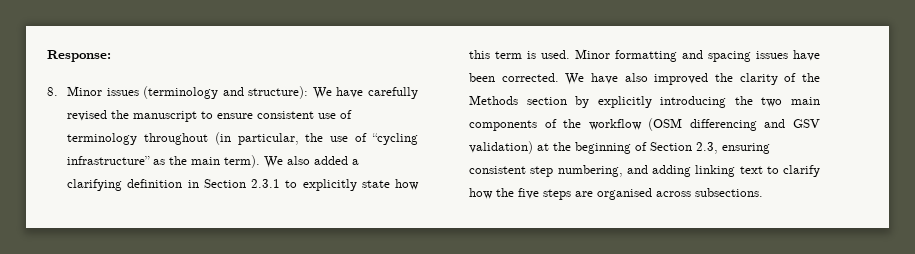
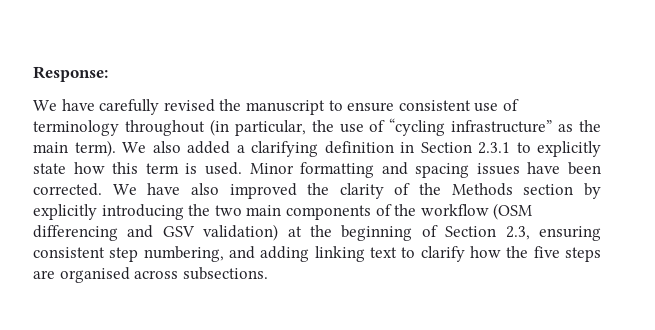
- 8. Minor issues (terminology and structure): We have carefully revised the manuscript to ensure consistent use of terminology throughout (in particular, the use of “cycling infrastructure” as the main term).
+ We have carefully revised the manuscript to ensure consistent use of terminology throughout (in particular, the use of “cycling infrastructure” as the main term).

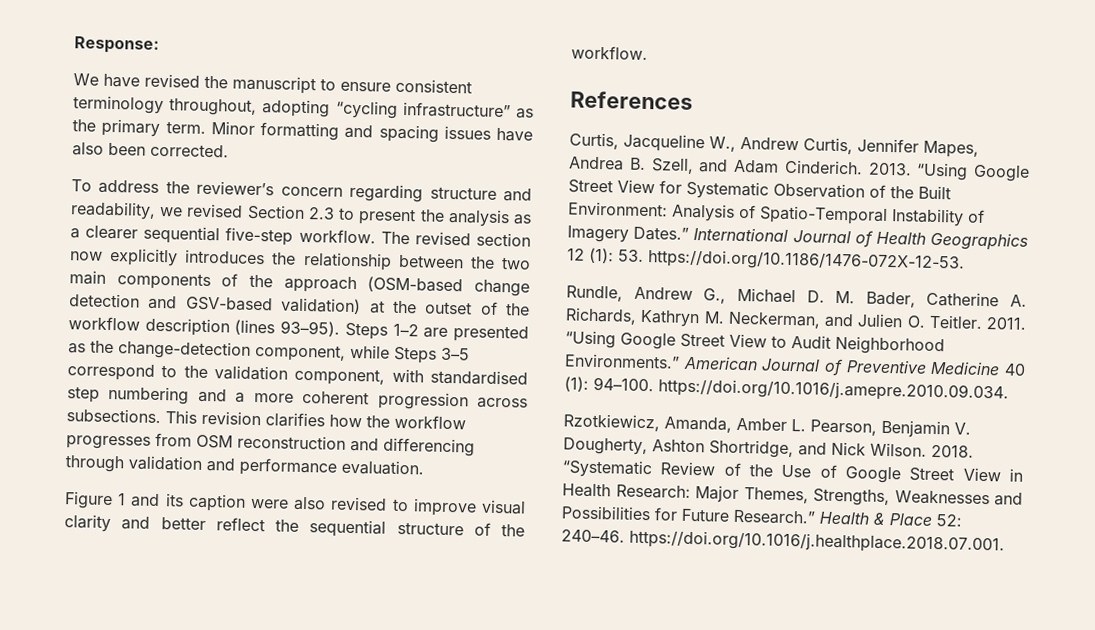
- We have carefully revised the manuscript to ensure consistent use of terminology throughout (in particular, the use of “cycling infrastructure” as the main term). We also added a clarifying definition in Section 2.3.1 to explicitly state how this term is used.
+ We have revised the manuscript to ensure consistent terminology throughout, adopting “cycling infrastructure” as the primary term.
- Minor formatting and spacing issues have been corrected. We have also improved the clarity of the Methods section by explicitly introducing the two main components of the workflow (OSM differencing and GSV validation) at the beginning of Section 2.3, ensuring consistent step numbering, and adding linking text to clarify how the five steps are organised across subsections.
+ Minor formatting and spacing issues have also been corrected.
+ To address the reviewer’s concern regarding structure and readability, we revised Section 2.3 to present the analysis as a clearer sequential five-step workflow. The revised section now explicitly introduces the relationship between the two main components of the approach (OSM-based change detection and GSV-based validation) at the outset of the workflow description (lines 93–95). Steps 1–2 are presented as the change-detection component, while Steps 3–5 correspond to the validation component, with standardised step numbering and a more coherent progression across subsections. This revision clarifies how the workflow progresses from OSM reconstruction and differencing through validation and performance evaluation.
+ Figure 1 and its caption were also revised to improve visual clarity and better reflect the sequential structure of the workflow.
+ References
+ Curtis, Jacqueline W., Andrew Curtis, Jennifer Mapes, Andrea B. Szell, and Adam Cinderich. 2013. “Using Google Street View for Systematic Observation of the Built Environment: Analysis of Spatio-Temporal Instability of Imagery Dates.” International Journal of Health Geographics 12 (1): 53. https://doi.org/10.1186/1476-072X-12-53.
+ Rundle, Andrew G., Michael D. M. Bader, Catherine A. Richards, Kathryn M. Neckerman, and Julien O. Teitler. 2011. “Using Google Street View to Audit Neighborhood Environments.” American Journal of Preventive Medicine 40 (1): 94–100. https://doi.org/10.1016/j.amepre.2010.09.034.
+ Rzotkiewicz, Amanda, Amber L. Pearson, Benjamin V. Dougherty, Ashton Shortridge, and Nick Wilson. 2018. “Systematic Review of the Use of Google Street View in Health Research: Major Themes, Strengths, Weaknesses and Possibilities for Future Research.” Health & Place 52: 240–46. https://doi.org/10.1016/j.healthplace.2018.07.001.

